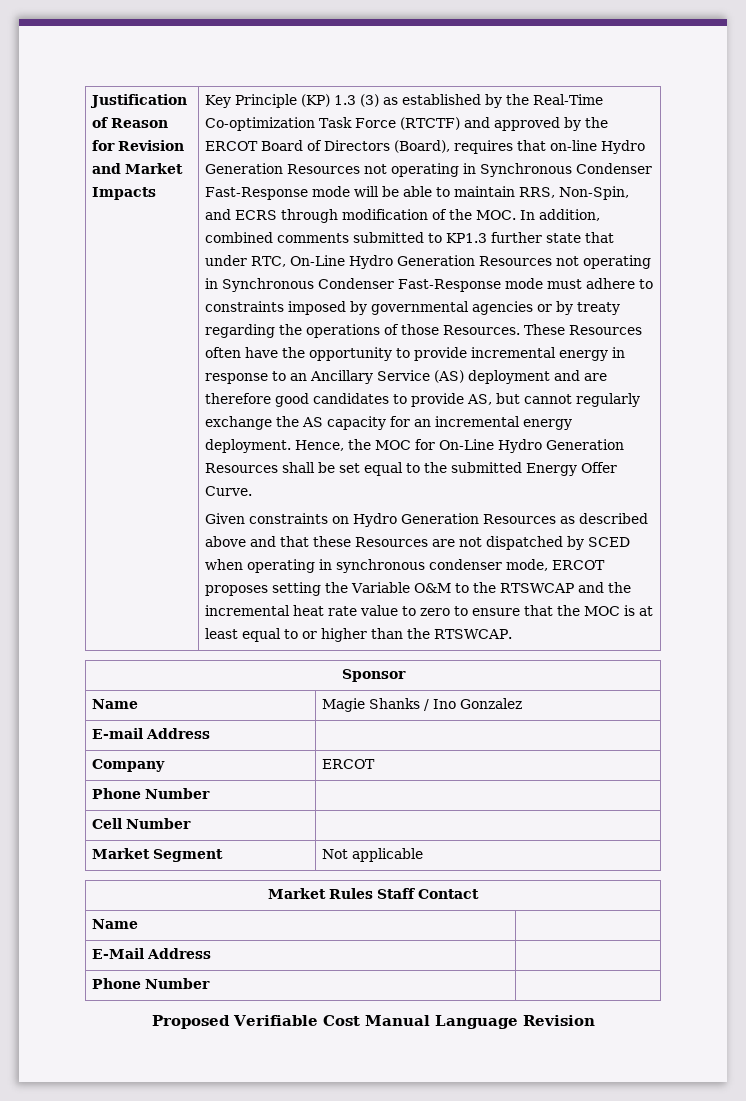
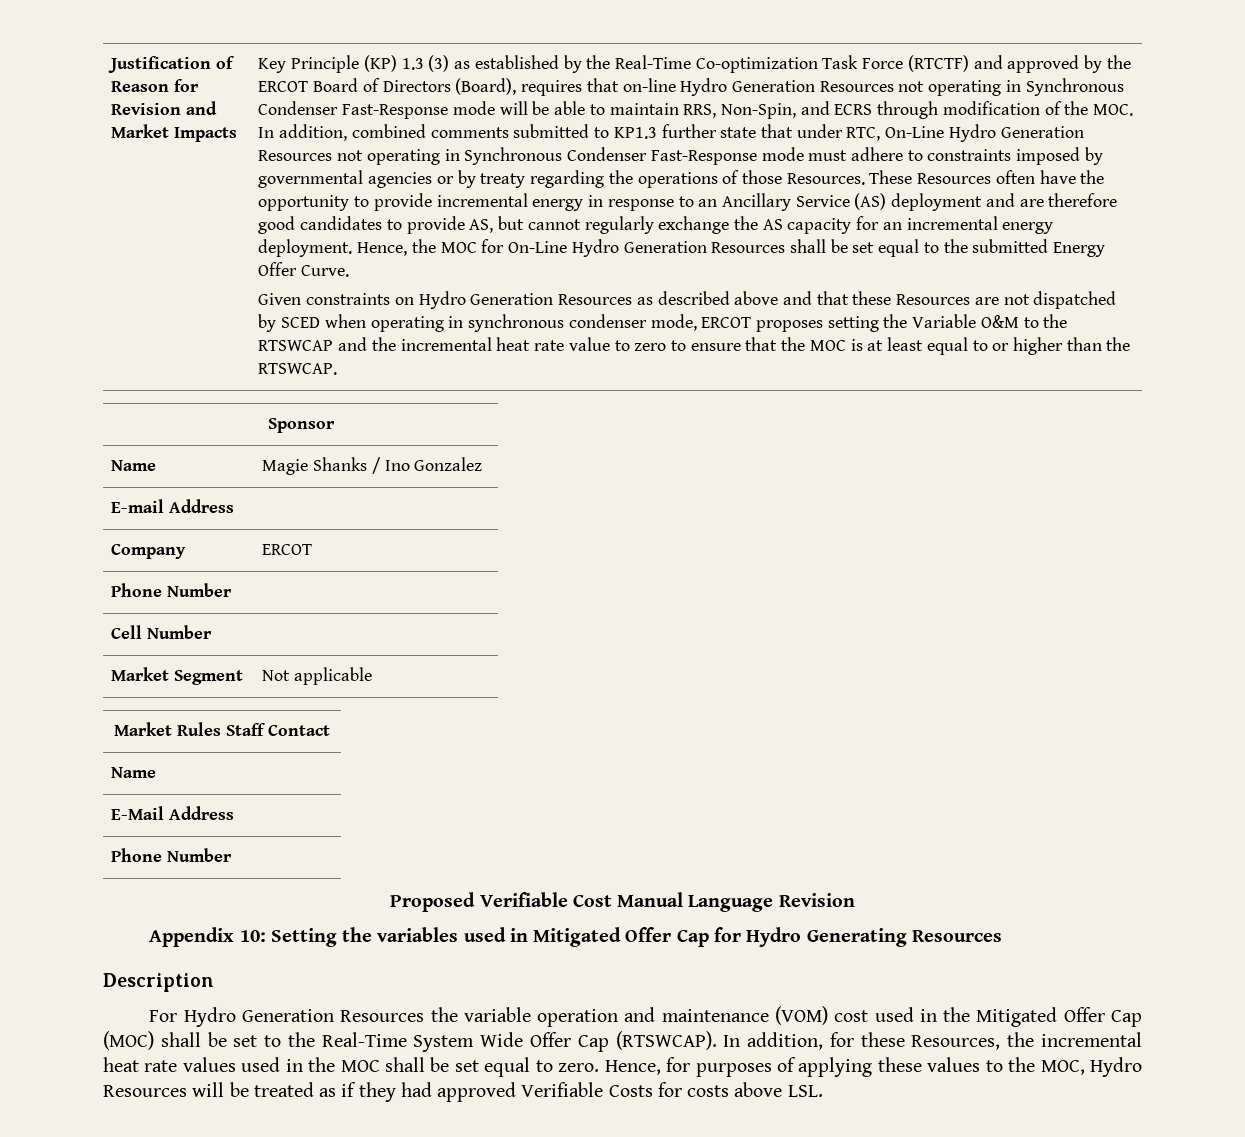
+ Appendix 10: Setting the variables used in Mitigated Offer Cap for Hydro Generating Resources
+ Description
+ For Hydro Generation Resources the variable operation and maintenance (VOM) cost used in the Mitigated Offer Cap (MOC) shall be set to the Real-Time System Wide Offer Cap (RTSWCAP). In addition, for these Resources, the incremental heat rate values used in the MOC shall be set equal to zero. Hence, for purposes of applying these values to the MOC, Hydro Resources will be treated as if they had approved Verifiable Costs for costs above LSL.

